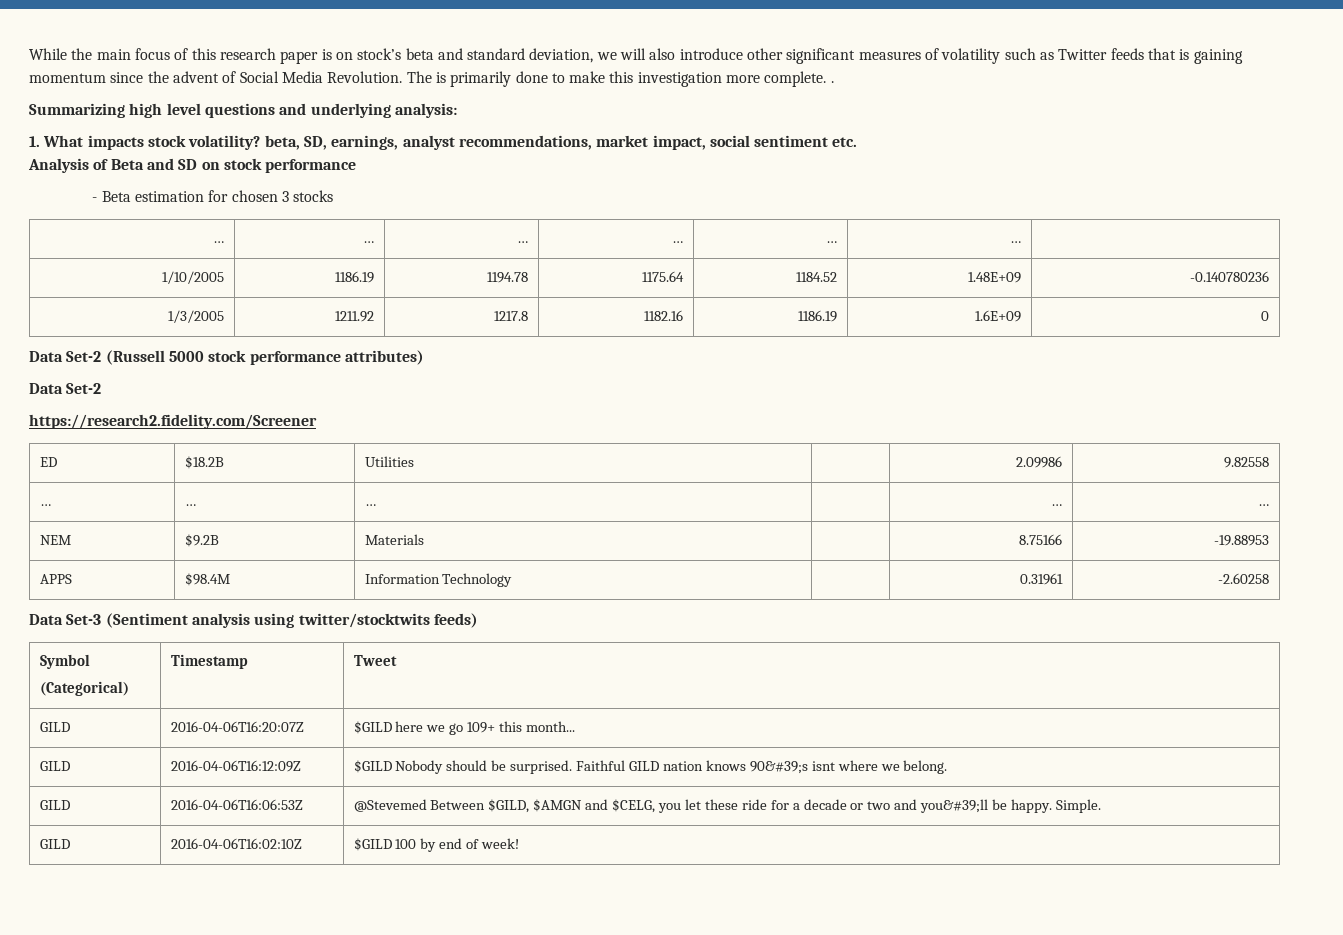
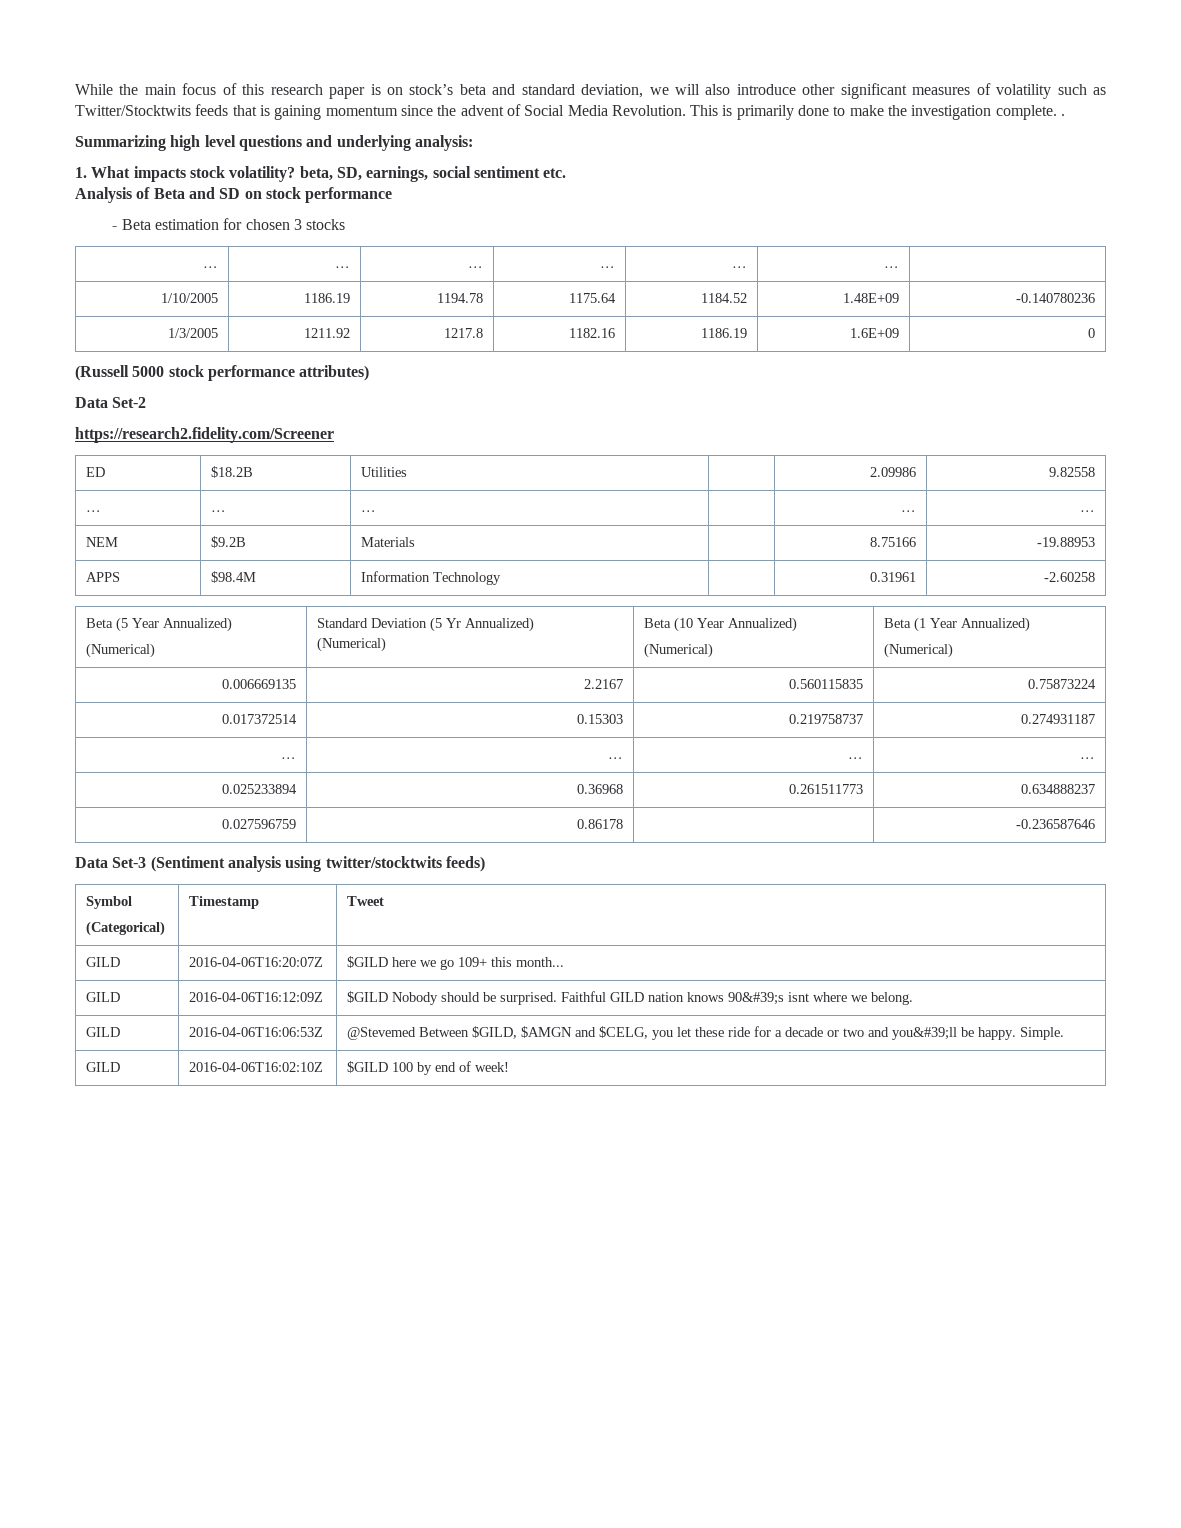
- While the main focus of this research paper is on stock’s beta and standard deviation, we will also introduce other significant measures of volatility such as Twitter feeds that is gaining momentum since the advent of Social Media Revolution.
+ While the main focus of this research paper is on stock’s beta and standard deviation, we will also introduce other significant measures of volatility such as Twitter/Stocktwits feeds that is gaining momentum since the advent of Social Media Revolution.
- The is primarily done to make this investigation more complete. .
+ This is primarily done to make the investigation complete. .
- 1. What impacts stock volatility? beta, SD, earnings, analyst recommendations, market impact, social sentiment etc.
+ 1. What impacts stock volatility? beta, SD, earnings, social sentiment etc.
- Data Set-2 (Russell 5000 stock performance attributes)
+ (Russell 5000 stock performance attributes)
+ Beta (5 Year Annualized)
+ (Numerical) | Standard Deviation (5 Yr Annualized)
+ (Numerical) | Beta (10 Year Annualized)
+ (Numerical) | Beta (1 Year Annualized)
+ (Numerical)
+ 0.006669135 | 2.2167 | 0.560115835 | 0.75873224
+ 0.017372514 | 0.15303 | 0.219758737 | 0.274931187
+ … | … | … | …
+ 0.025233894 | 0.36968 | 0.261511773 | 0.634888237
+ 0.027596759 | 0.86178 | | -0.236587646

